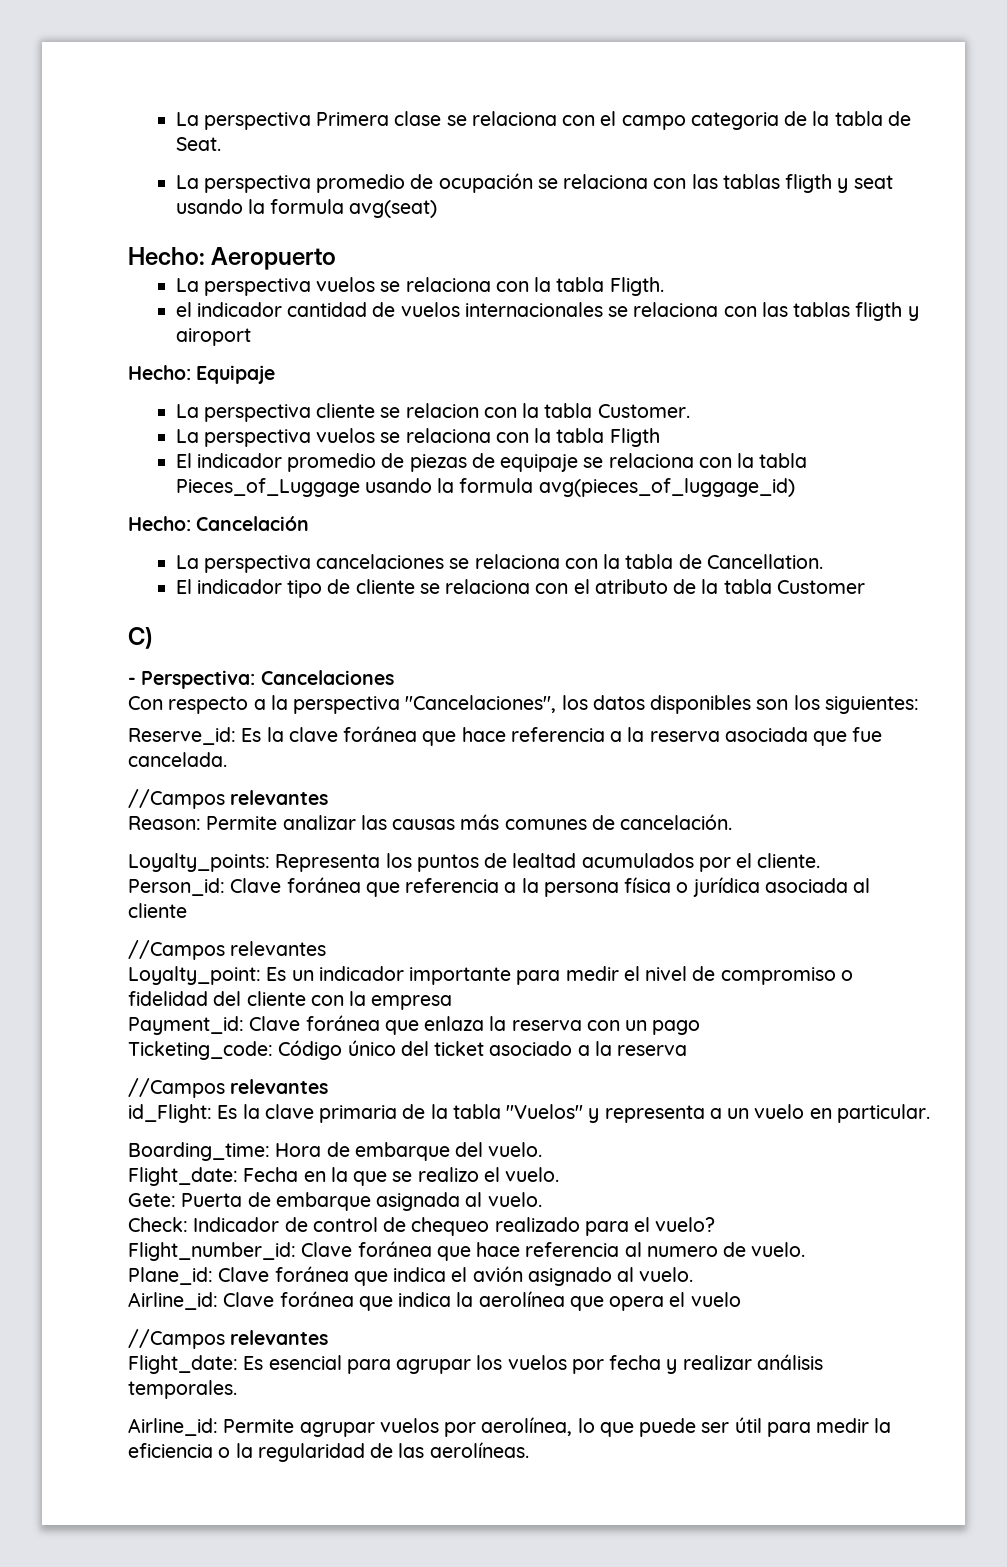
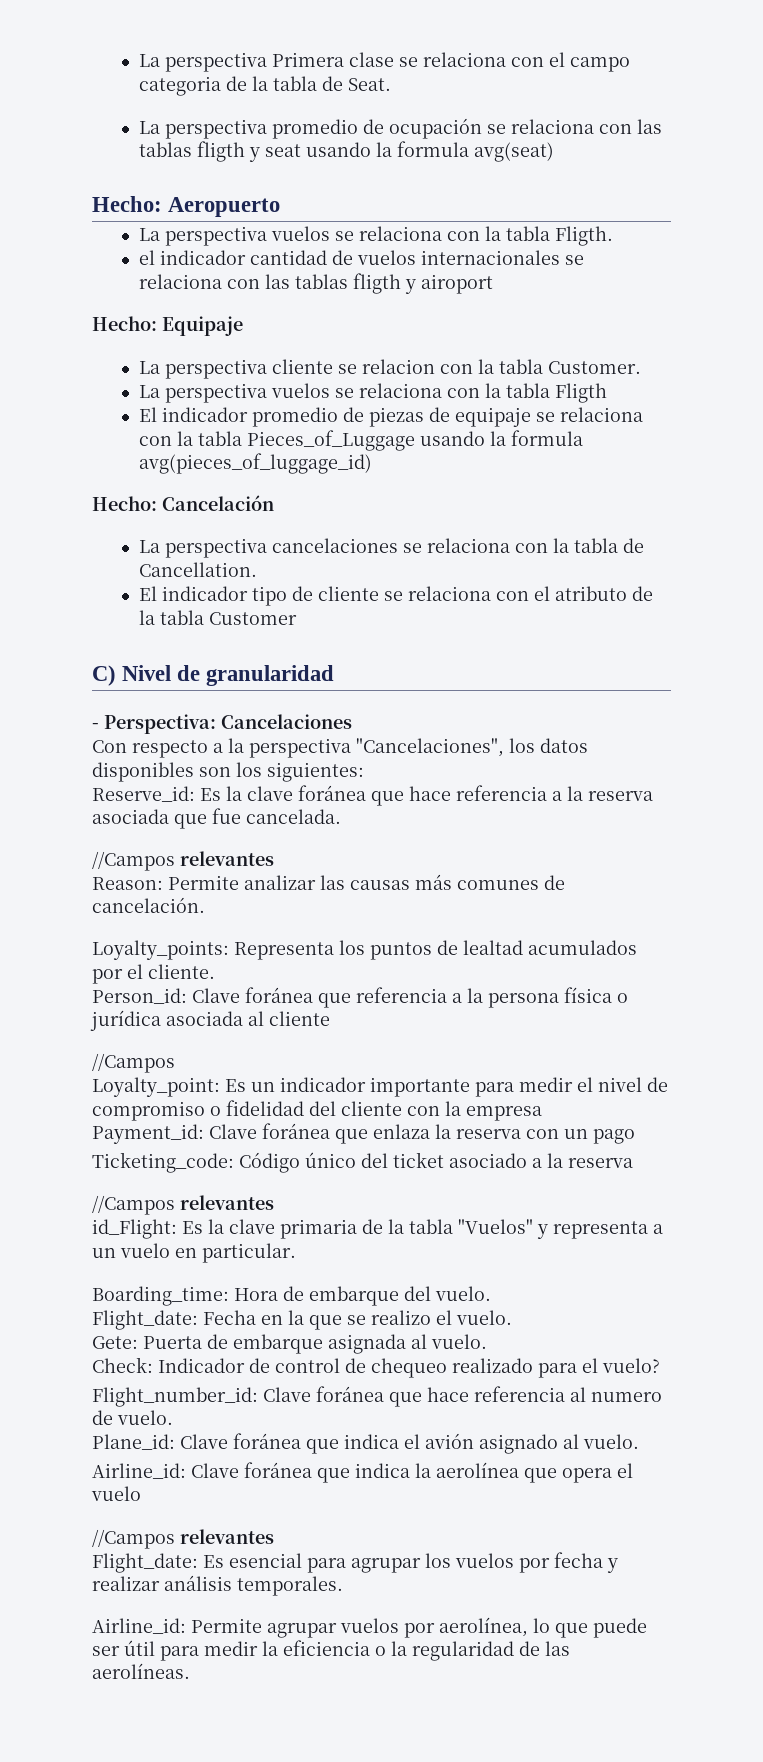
- C)
+ C) Nivel de granularidad
  Person_id: Clave foránea que referencia a la persona física o jurídica asociada al cliente
- //Campos relevantes
+ //Campos

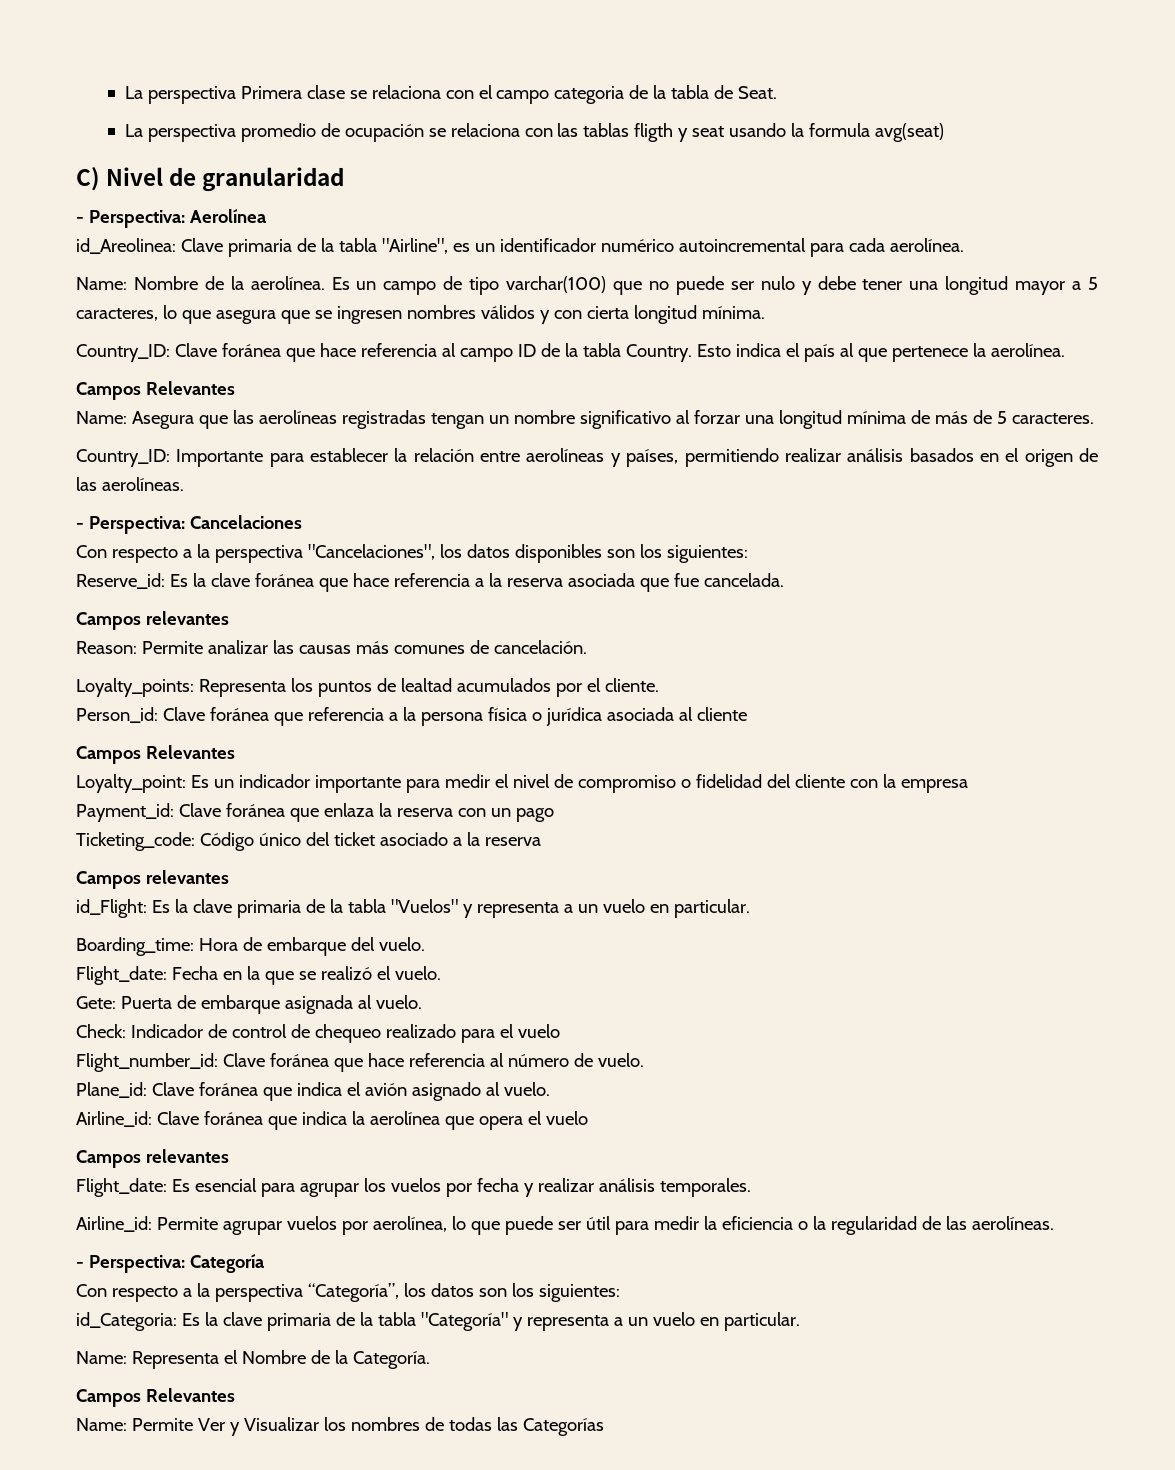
- Hecho: Aeropuerto
- La perspectiva vuelos se relaciona con la tabla Fligth.
- el indicador cantidad de vuelos internacionales se relaciona con las tablas fligth y airoport
- Hecho: Equipaje
- La perspectiva cliente se relacion con la tabla Customer.
- La perspectiva vuelos se relaciona con la tabla Fligth
- El indicador promedio de piezas de equipaje se relaciona con la tabla Pieces_of_Luggage usando la formula avg(pieces_of_luggage_id)
- Hecho: Cancelación
- La perspectiva cancelaciones se relaciona con la tabla de Cancellation.
- El indicador tipo de cliente se relaciona con el atributo de la tabla Customer
  C) Nivel de granularidad
+ - Perspectiva: Aerolínea
+ id_Areolinea: Clave primaria de la tabla "Airline", es un identificador numérico autoincremental para cada aerolínea.
+ Name: Nombre de la aerolínea. Es un campo de tipo varchar(100) que no puede ser nulo y debe tener una longitud mayor a 5 caracteres, lo que asegura que se ingresen nombres válidos y con cierta longitud mínima.
+ Country_ID: Clave foránea que hace referencia al campo ID de la tabla Country. Esto indica el país al que pertenece la aerolínea.
+ Campos Relevantes
+ Name: Asegura que las aerolíneas registradas tengan un nombre significativo al forzar una longitud mínima de más de 5 caracteres.
+ Country_ID: Importante para establecer la relación entre aerolíneas y países, permitiendo realizar análisis basados en el origen de las aerolíneas.
  Reserve_id: Es la clave foránea que hace referencia a la reserva asociada que fue cancelada.
- //Campos relevantes
+ Campos relevantes
  Person_id: Clave foránea que referencia a la persona física o jurídica asociada al cliente
- //Campos
+ Campos Relevantes
  Ticketing_code: Código único del ticket asociado a la reserva
- //Campos relevantes
+ Campos relevantes
- Flight_date: Fecha en la que se realizo el vuelo.
+ Flight_date: Fecha en la que se realizó el vuelo.
- Check: Indicador de control de chequeo realizado para el vuelo?
+ Check: Indicador de control de chequeo realizado para el vuelo
- Flight_number_id: Clave foránea que hace referencia al numero de vuelo.
+ Flight_number_id: Clave foránea que hace referencia al número de vuelo.
  Airline_id: Clave foránea que indica la aerolínea que opera el vuelo
- //Campos relevantes
+ Campos relevantes
+ - Perspectiva: Categoría
+ Con respecto a la perspectiva “Categoría”, los datos son los siguientes:
+ id_Categoria: Es la clave primaria de la tabla "Categoría" y representa a un vuelo en particular.
+ Name: Representa el Nombre de la Categoría.
+ Campos Relevantes
+ Name: Permite Ver y Visualizar los nombres de todas las Categorías

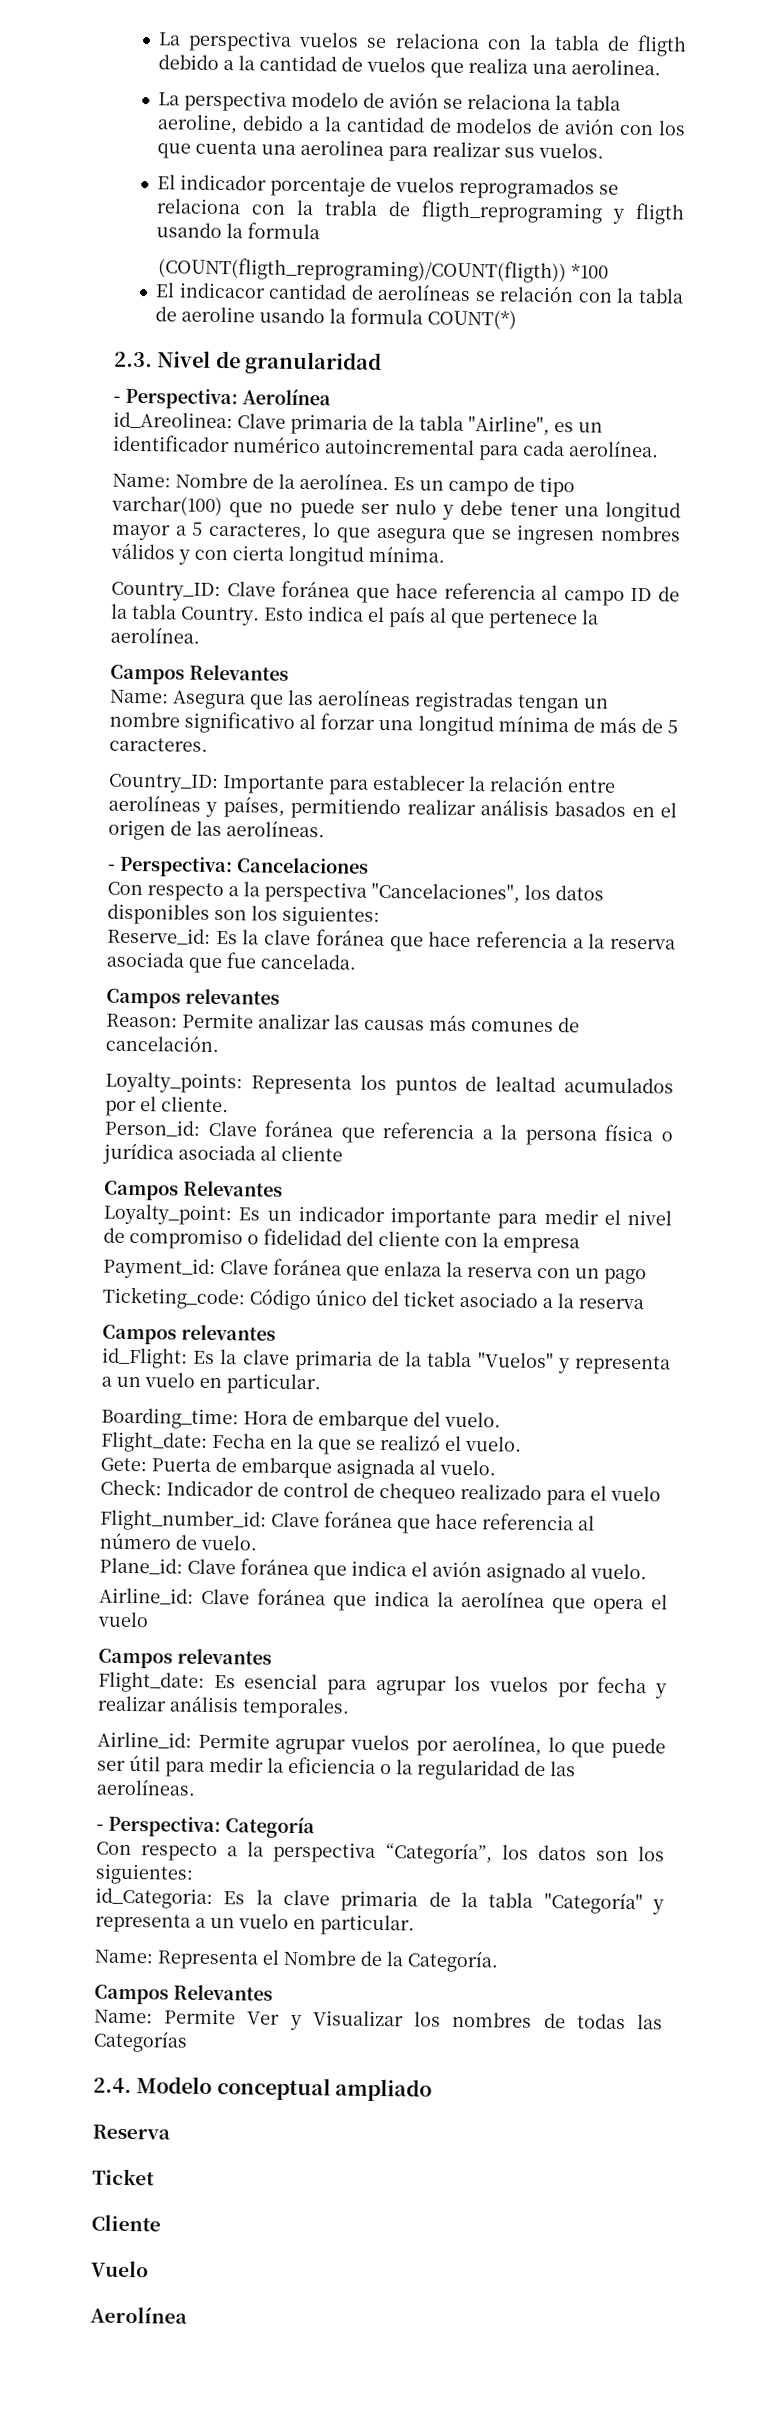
- La perspectiva Primera clase se relaciona con el campo categoria de la tabla de Seat.
- La perspectiva promedio de ocupación se relaciona con las tablas fligth y seat usando la formula avg(seat)
- C) Nivel de granularidad
+ La perspectiva vuelos se relaciona con la tabla de fligth debido a la cantidad de vuelos que realiza una aerolinea.
+ La perspectiva modelo de avión se relaciona la tabla aeroline, debido a la cantidad de modelos de avión con los que cuenta una aerolinea para realizar sus vuelos.
+ El indicador porcentaje de vuelos reprogramados se relaciona con la trabla de fligth_reprograming y fligth usando la formula
+ (COUNT(fligth_reprograming)/COUNT(fligth)) *100
+ El indicacor cantidad de aerolíneas se relación con la tabla de aeroline usando la formula COUNT(*)
+ 2.3. Nivel de granularidad
+ 2.4. Modelo conceptual ampliado
+ Reserva
+ Ticket
+ Cliente
+ Vuelo
+ Aerolínea

